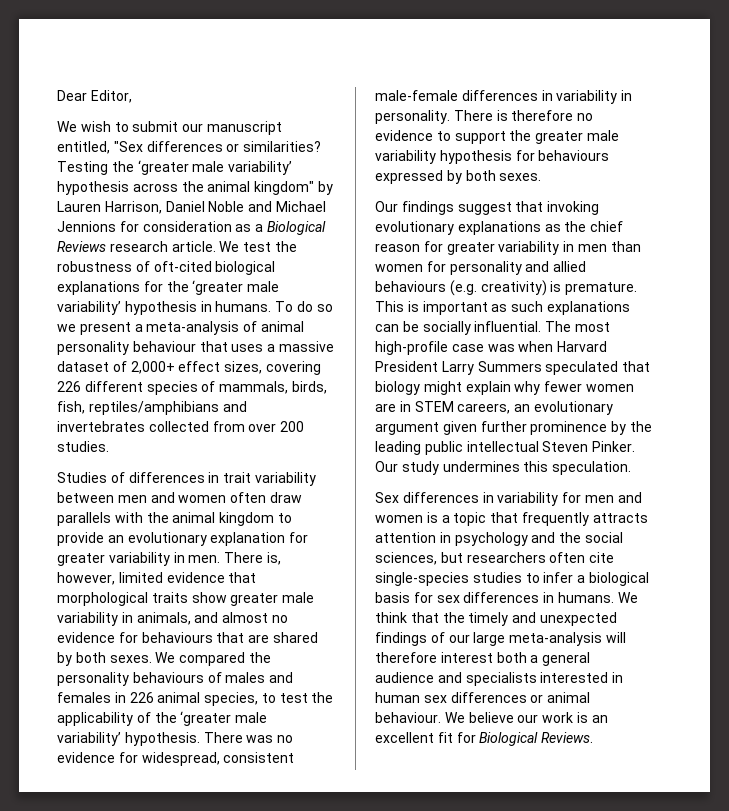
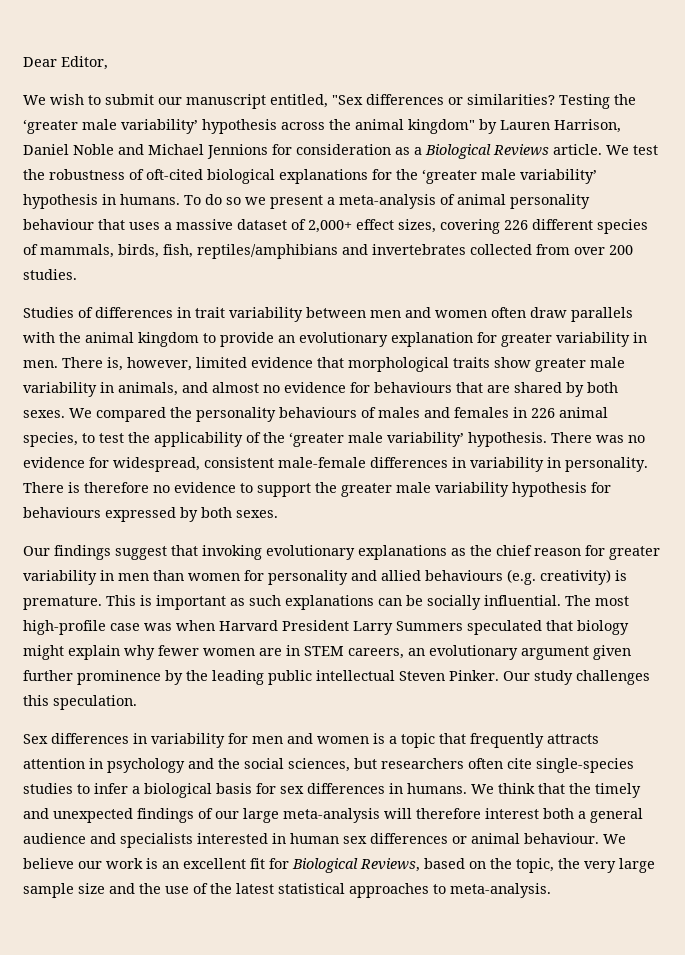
- Testing the ‘greater male variability’ hypothesis across the animal kingdom" by Lauren Harrison, Daniel Noble and Michael Jennions for consideration as a Biological Reviews research article.
+ Testing the ‘greater male variability’ hypothesis across the animal kingdom" by Lauren Harrison, Daniel Noble and Michael Jennions for consideration as a Biological Reviews article.
- Our study undermines this speculation.
+ Our study challenges this speculation.
- We believe our work is an excellent fit for Biological Reviews.
+ We believe our work is an excellent fit for Biological Reviews, based on the topic, the very large sample size and the use of the latest statistical approaches to meta-analysis.

